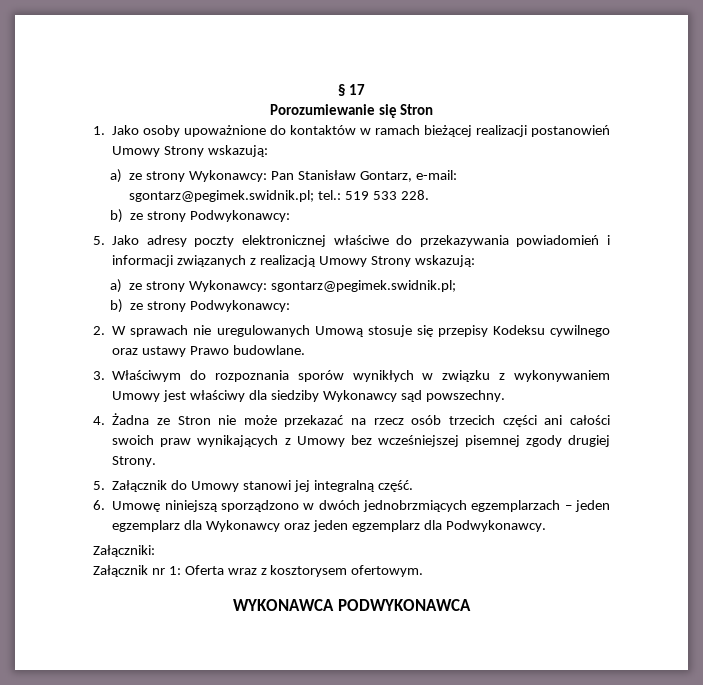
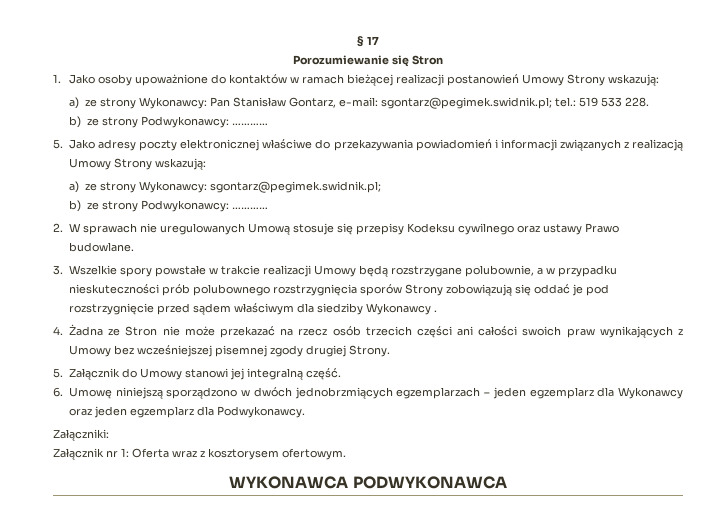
  a) ze strony Wykonawcy: Pan Stanisław Gontarz, e-mail: sgontarz@pegimek.swidnik.pl; tel.: 519 533 228.
- b) ze strony Podwykonawcy:
+ b) ze strony Podwykonawcy: …………
  a) ze strony Wykonawcy: sgontarz@pegimek.swidnik.pl;
- b) ze strony Podwykonawcy:
+ b) ze strony Podwykonawcy: …………
- 3. Właściwym do rozpoznania sporów wynikłych w związku z wykonywaniem Umowy jest właściwy dla siedziby Wykonawcy sąd powszechny.
+ 3. Wszelkie spory powstałe w trakcie realizacji Umowy będą rozstrzygane polubownie, a w przypadku nieskuteczności prób polubownego rozstrzygnięcia sporów Strony zobowiązują się oddać je pod rozstrzygnięcie przed sądem właściwym dla siedziby Wykonawcy .

